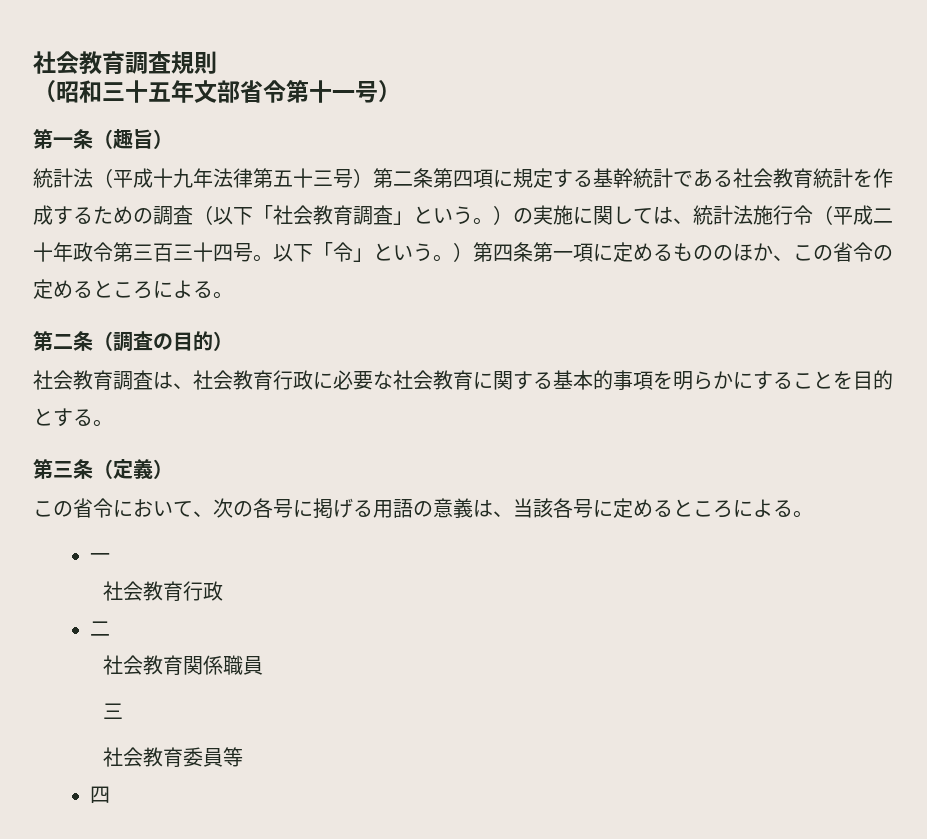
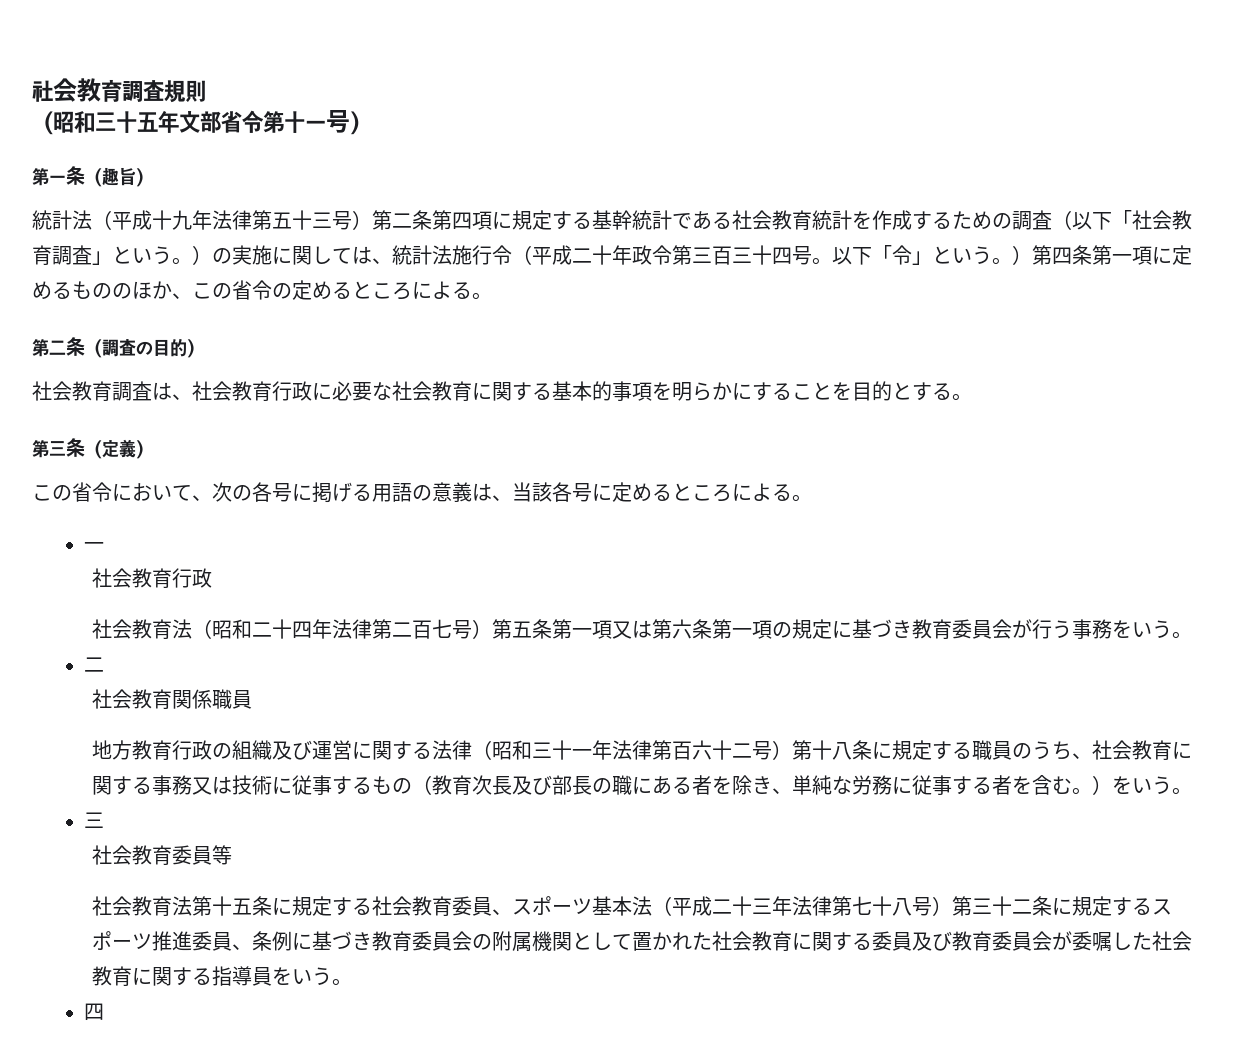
+ 社会教育法（昭和二十四年法律第二百七号）第五条第一項又は第六条第一項の規定に基づき教育委員会が行う事務をいう。
  社会教育関係職員
+ 地方教育行政の組織及び運営に関する法律（昭和三十一年法律第百六十二号）第十八条に規定する職員のうち、社会教育に関する事務又は技術に従事するもの（教育次長及び部長の職にある者を除き、単純な労務に従事する者を含む。）をいう。
  三
  社会教育委員等
+ 社会教育法第十五条に規定する社会教育委員、スポーツ基本法（平成二十三年法律第七十八号）第三十二条に規定するスポーツ推進委員、条例に基づき教育委員会の附属機関として置かれた社会教育に関する委員及び教育委員会が委嘱した社会教育に関する指導員をいう。

